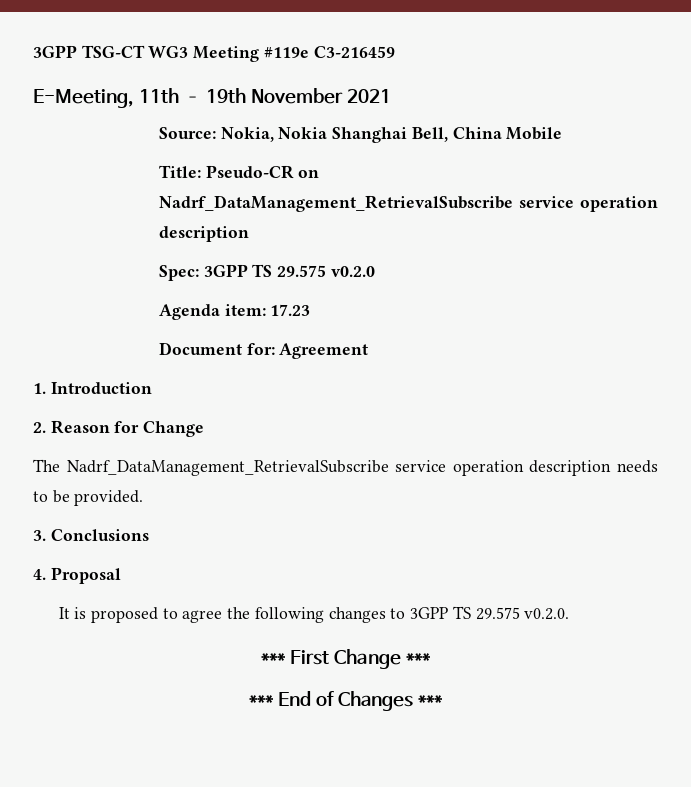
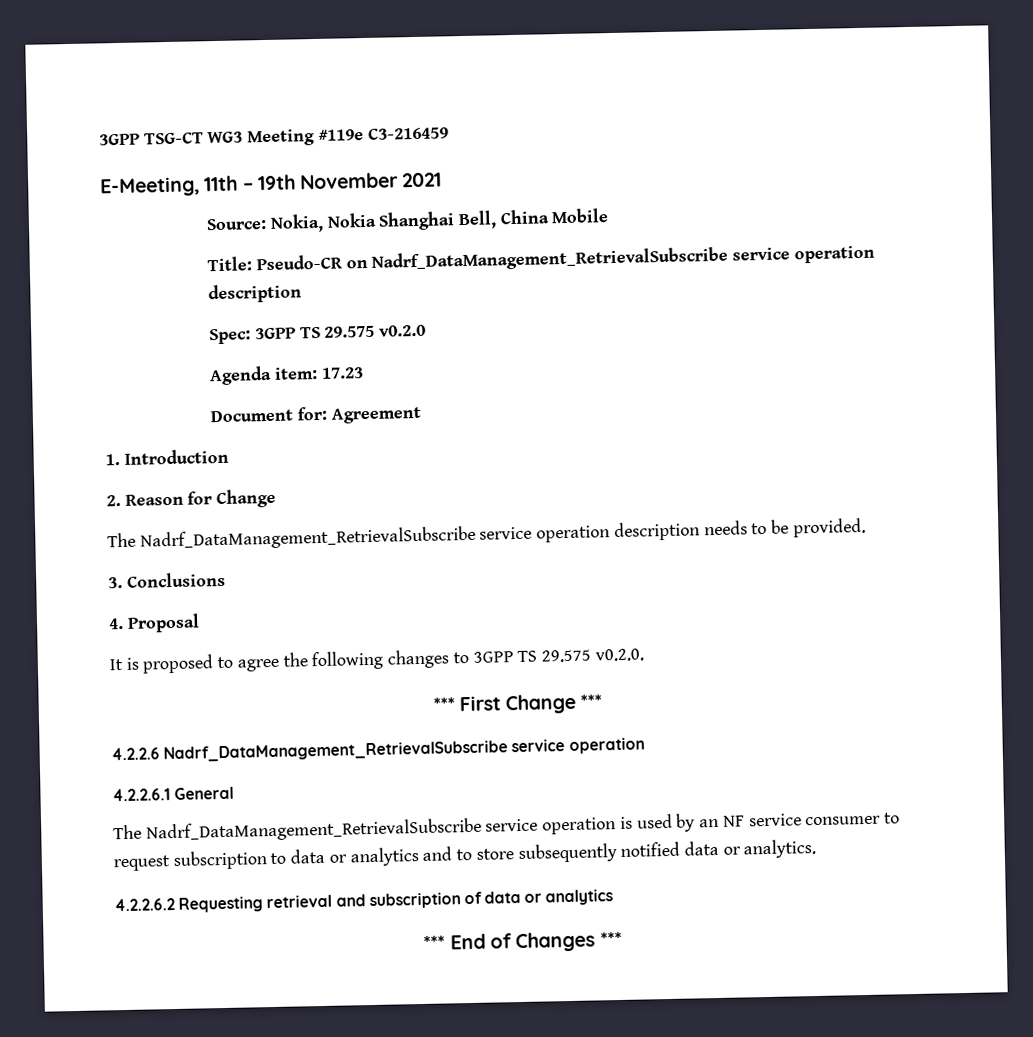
+ 4.2.2.6 Nadrf_DataManagement_RetrievalSubscribe service operation
+ 4.2.2.6.1 General
+ The Nadrf_DataManagement_RetrievalSubscribe service operation is used by an NF service consumer to request subscription to data or analytics and to store subsequently notified data or analytics.
+ 4.2.2.6.2 Requesting retrieval and subscription of data or analytics

